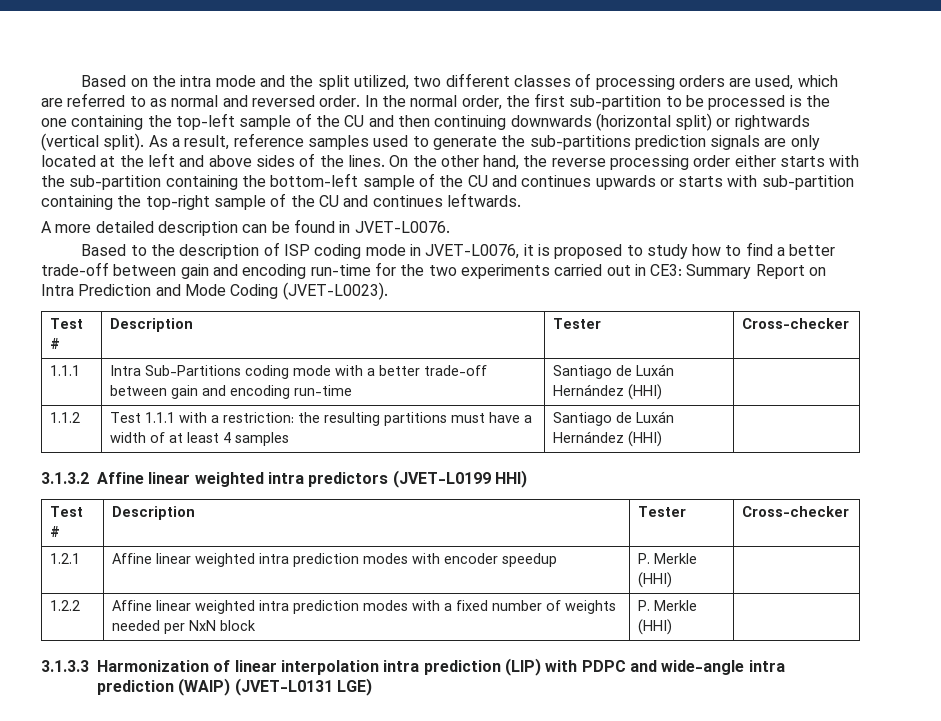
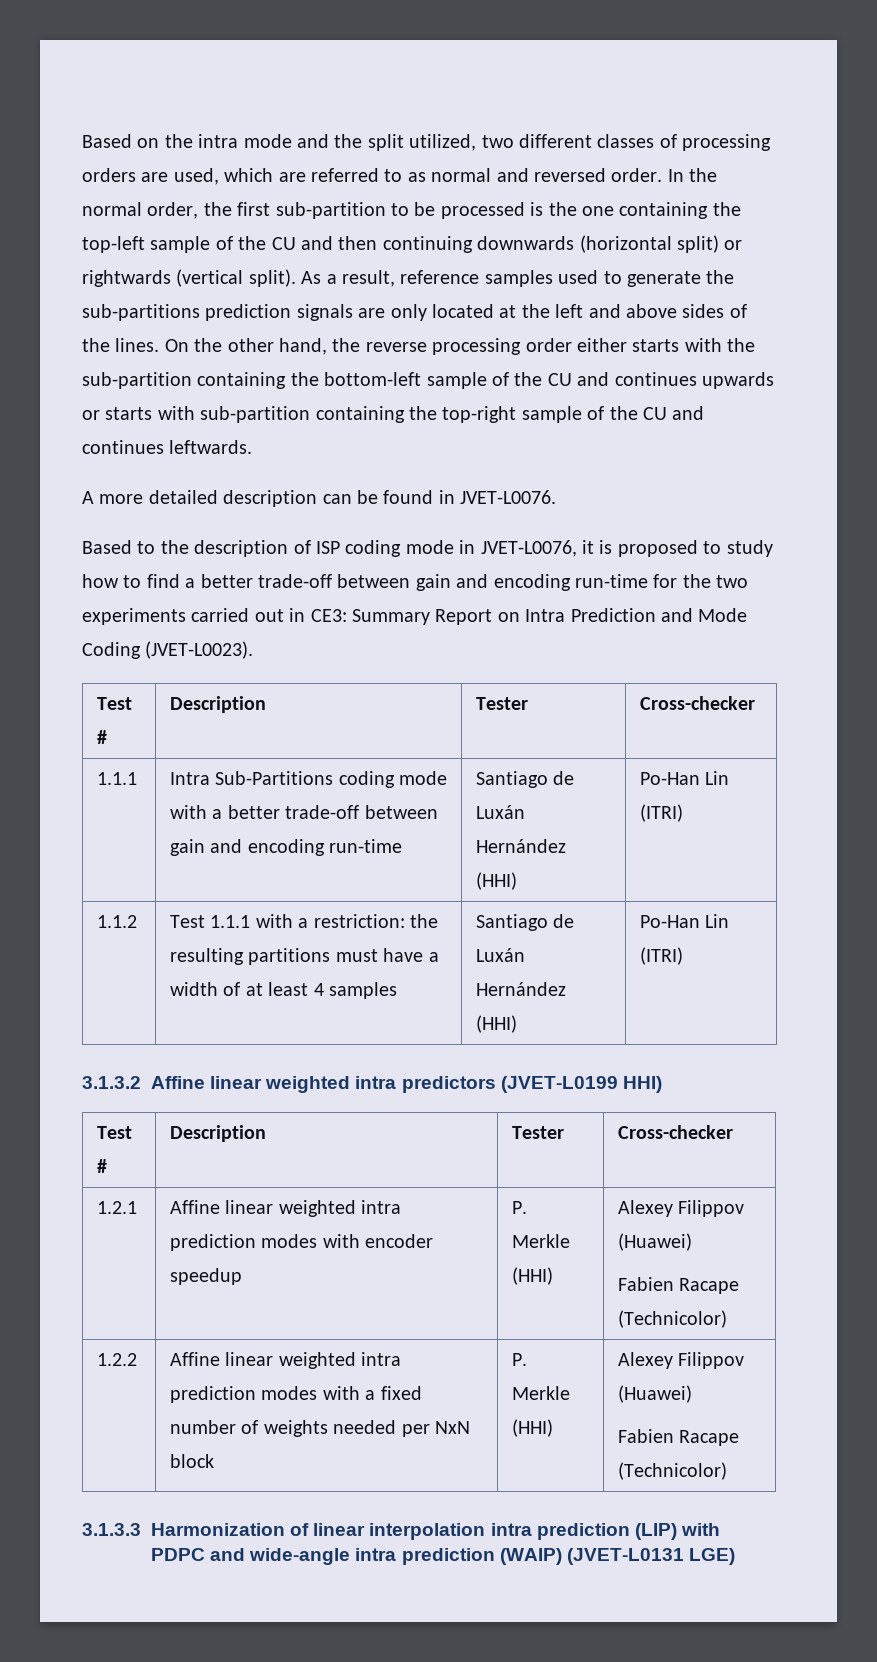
- 1.1.1 | Intra Sub-Partitions coding mode with a better trade-off between gain and encoding run-time | Santiago de Luxán Hernández (HHI) |
+ 1.1.1 | Intra Sub-Partitions coding mode with a better trade-off between gain and encoding run-time | Santiago de Luxán Hernández (HHI) | Po-Han Lin (ITRI)
- 1.1.2 | Test 1.1.1 with a restriction: the resulting partitions must have a width of at least 4 samples | Santiago de Luxán Hernández (HHI) |
+ 1.1.2 | Test 1.1.1 with a restriction: the resulting partitions must have a width of at least 4 samples | Santiago de Luxán Hernández (HHI) | Po-Han Lin (ITRI)
- 1.2.1 | Affine linear weighted intra prediction modes with encoder speedup | P. Merkle (HHI) |
+ 1.2.1 | Affine linear weighted intra prediction modes with encoder speedup | P. Merkle (HHI) | Alexey Filippov (Huawei)
+ Fabien Racape (Technicolor)
- 1.2.2 | Affine linear weighted intra prediction modes with a fixed number of weights needed per NxN block | P. Merkle (HHI) |
+ 1.2.2 | Affine linear weighted intra prediction modes with a fixed number of weights needed per NxN block | P. Merkle (HHI) | Alexey Filippov (Huawei)
+ Fabien Racape (Technicolor)

